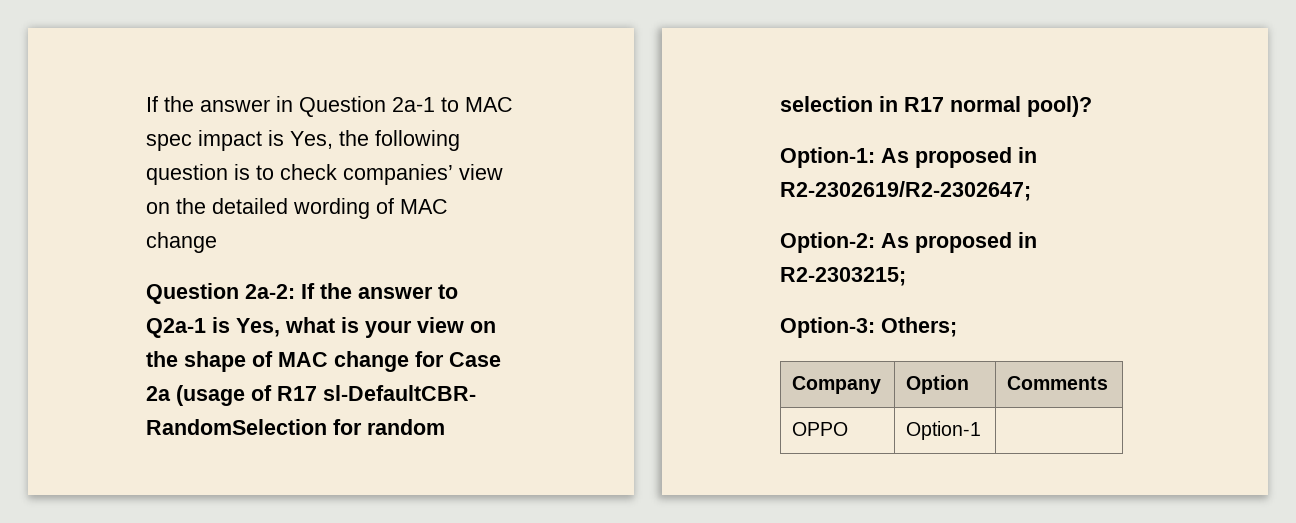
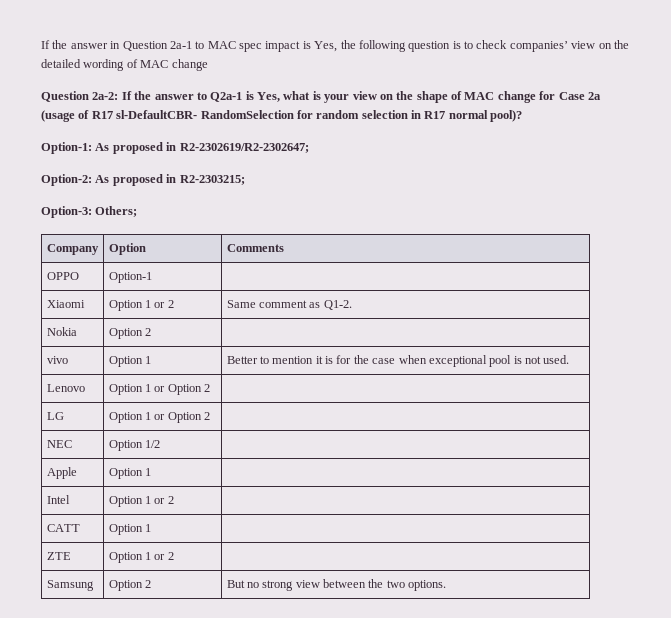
+ Xiaomi | Option 1 or 2 | Same comment as Q1-2.
+ Nokia | Option 2 |
+ vivo | Option 1 | Better to mention it is for the case when exceptional pool is not used.
+ Lenovo | Option 1 or Option 2 |
+ LG | Option 1 or Option 2 |
+ NEC | Option 1/2 |
+ Apple | Option 1 |
+ Intel | Option 1 or 2 |
+ CATT | Option 1 |
+ ZTE | Option 1 or 2 |
+ Samsung | Option 2 | But no strong view between the two options.

